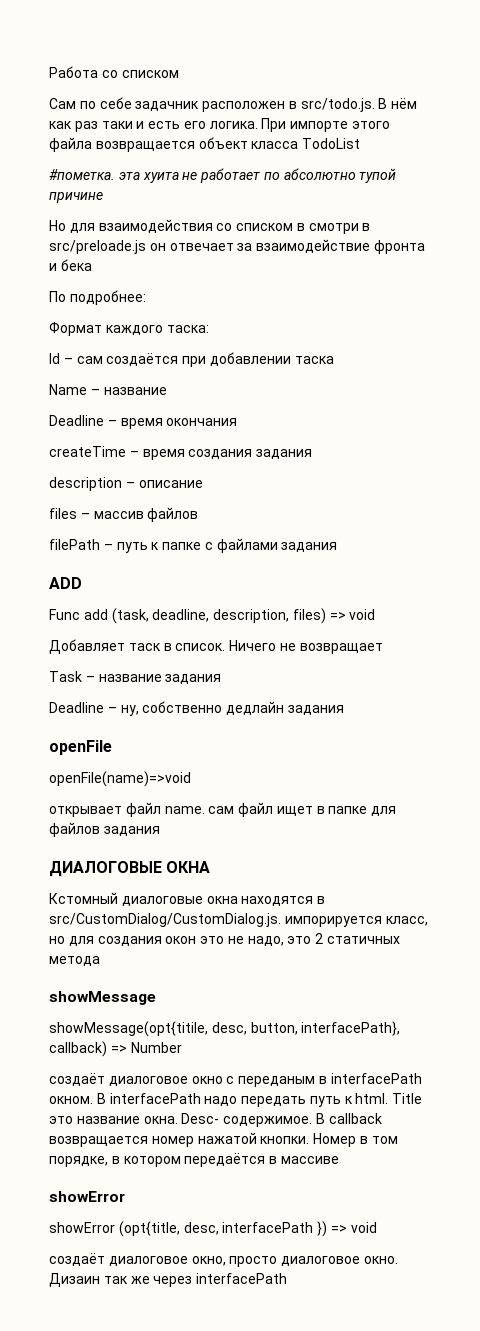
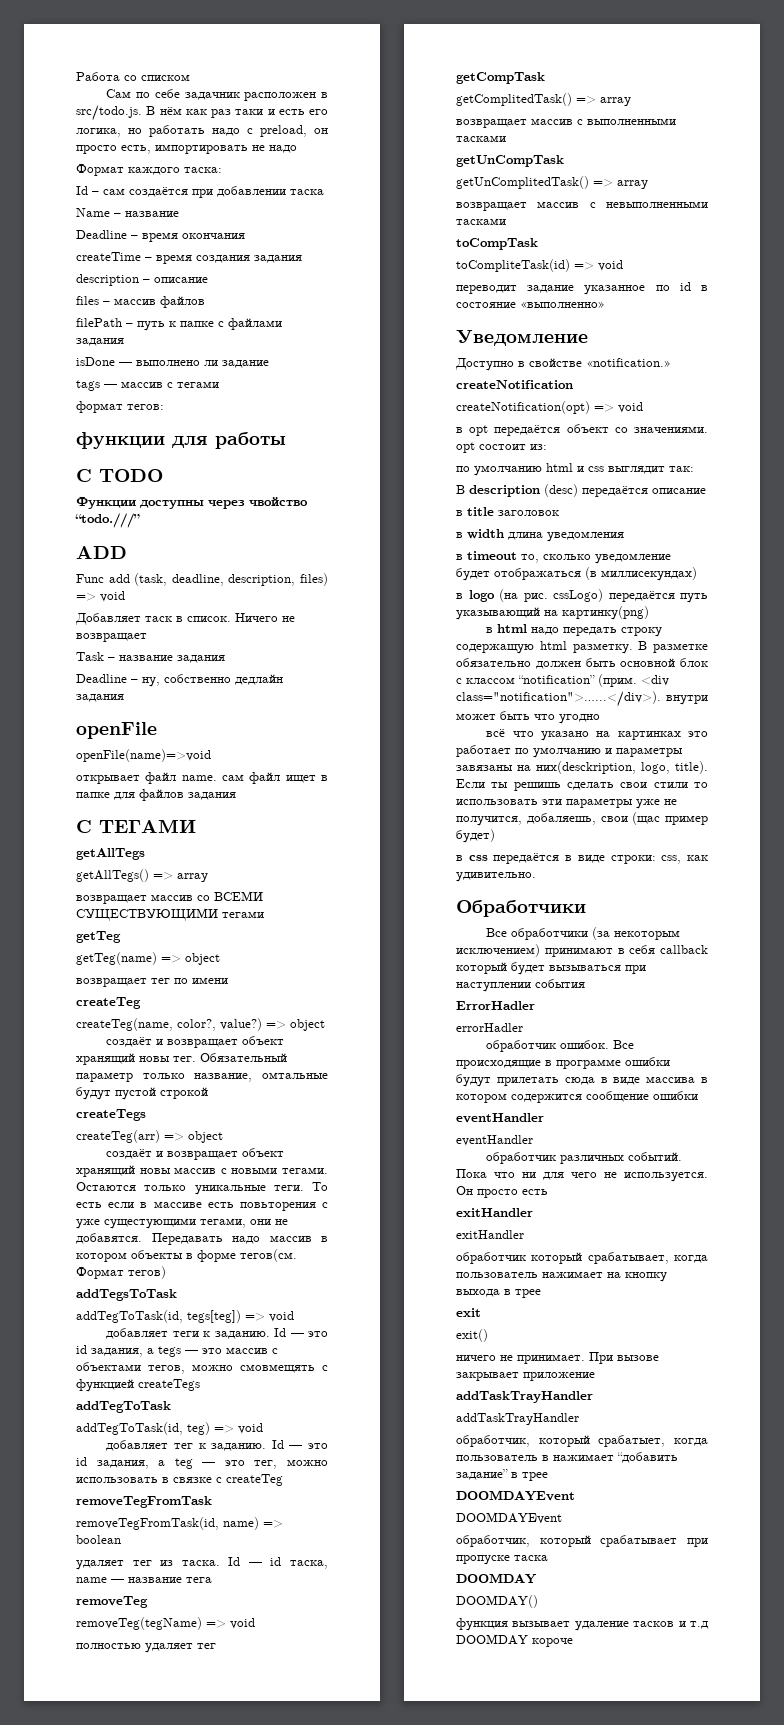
- Сам по себе задачник расположен в src/todo.js. В нём как раз таки и есть его логика. При импорте этого файла возвращается объект класса TodoList
- #пометка. эта хуита не работает по абсолютно тупой причине
- Но для взаимодействия со списком в смотри в src/preloade.js он отвечает за взаимодействие фронта и бека
- По подробнее:
+ Сам по себе задачник расположен в src/todo.js. В нём как раз таки и есть его логика, но работать надо с preload, он просто есть, импортировать не надо
+ isDone — выполнено ли задание
+ tags — массив с тегами
+ формат тегов:
+ функции для работы
+ С TODO
+ Функции доступны через чвойство “todo.///”
- ДИАЛОГОВЫЕ ОКНА
- Кстомный диалоговые окна находятся в src/CustomDialog/CustomDialog.js. импорируется класс, но для создания окон это не надо, это 2 статичных метода
- showMessage
- showMessage(opt{titile, desc, button, interfacePath}, callback) => Number
- создаёт диалоговое окно с переданым в interfacePath окном. В interfacePath надо передать путь к html. Title это название окна. Desc- содержимое. В callback возвращается номер нажатой кнопки. Номер в том порядке, в котором передаётся в массиве
- showError
- showError (opt{title, desc, interfacePath }) => void
- создаёт диалоговое окно, просто диалоговое окно. Дизаин так же через interfacePath
+ С ТЕГАМИ
+ getAllTegs
+ getAllTegs() => array
+ возвращает массив со ВСЕМИ СУЩЕСТВУЮЩИМИ тегами
+ getTeg
+ getTeg(name) => object
+ возвращает тег по имени
+ createTeg
+ createTeg(name, color?, value?) => object
+ создаёт и возвращает объект хранящий новы тег. Обязательный параметр только название, омтальные будут пустой строкой
+ createTegs
+ createTeg(arr) => object
+ создаёт и возвращает объект хранящий новы массив с новыми тегами. Остаются только уникальные теги. То есть если в массиве есть повьторения с уже сущестующими тегами, они не добавятся. Передавать надо массив в котором объекты в форме тегов(см. Формат тегов)
+ addTegsToTask
+ addTegToTask(id, tegs[teg]) => void
+ добавляет теги к заданию. Id — это id задания, а tegs — это массив с объектами тегов, можно смовмещять с функцией createTegs
+ addTegToTask
+ addTegToTask(id, teg) => void
+ добавляет тег к заданию. Id — это id задания, а teg — это тег, можно использовать в связке с createTeg
+ removeTegFromTask
+ removeTegFromTask(id, name) => boolean
+ удаляет тег из таска. Id — id таска, name — название тега
+ removeTeg
+ removeTeg(tegName) => void
+ полностью удаляет тег
+ getCompTask
+ getComplitedTask() => array
+ возвращает массив с выполненными тасками
+ getUnCompTask
+ getUnComplitedTask() => array
+ возвращает массив с невыполненными тасками
+ toCompTask
+ toCompliteTask(id) => void
+ переводит задание указанное по id в состояние «выполненно»
+ Уведомление
+ Доступно в свойстве «notification.»
+ createNotification
+ createNotification(opt) => void
+ в opt передаётся объект со значениями. opt состоит из:
+ по умолчанию html и css выглядит так:
+ В description (desc) передаётся описание
+ в title заголовок
+ в width длина уведомления
+ в timeout то, сколько уведомление будет отображаться (в миллисекундах)
+ в logo (на рис. cssLogo) передаётся путь указывающий на картинку(png)
+ в html надо передать строку содержащую html разметку. В разметке обязательно должен быть основной блок с классом “notification” (прим. <div class="notification">…...</div>). внутри может быть что угодно
+ всё что указано на картинках это работает по умолчанию и параметры завязаны на них(desckription, logo, title). Если ты решишь сделать свои стили то использовать эти параметры уже не получится, добаляешь, свои (щас пример будет)
+ в css передаётся в виде строки: css, как удивительно.
+ Обработчики
+ Все обработчики (за некоторым исключением) принимают в себя callback который будет вызываться при наступлении события
+ ErrorHadler
+ errorHadler
+ обработчик ошибок. Все происходящие в программе ошибки будут прилетать сюда в виде массива в котором содержится сообщение ошибки
+ eventHandler
+ eventHandler
+ обработчик различных событий. Пока что ни для чего не используется. Он просто есть
+ exitHandler
+ exitHandler
+ обработчик который срабатывает, когда пользователь нажимает на кнопку выхода в трее
+ exit
+ exit()
+ ничего не принимает. При вызове закрывает приложение
+ addTaskTrayHandler
+ addTaskTrayHandler
+ обработчик, который срабатыет, когда пользователь в нажимает “добавить задание” в трее
+ DOOMDAYEvent
+ DOOMDAYEvent
+ обработчик, который срабатывает при пропуске таска
+ DOOMDAY
+ DOOMDAY()
+ функция вызывает удаление тасков и т.д DOOMDAY короче

